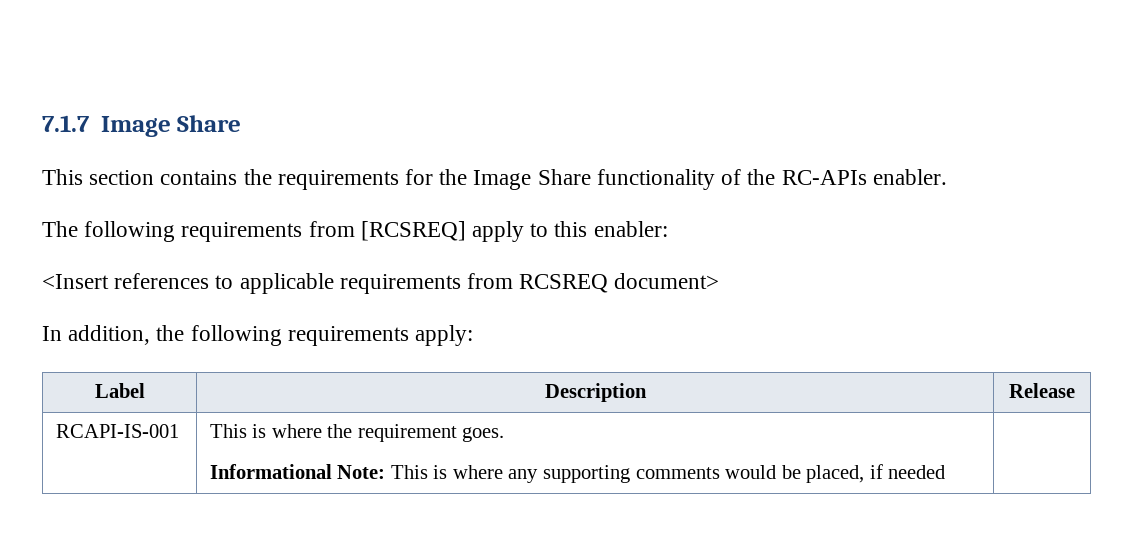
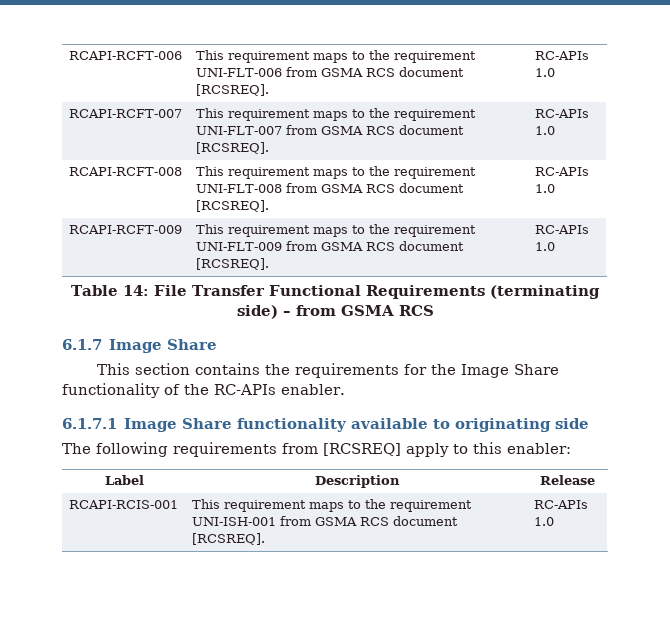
- 7.1.7 Image Share
+ RCAPI-RCFT-006 | This requirement maps to the requirement UNI-FLT-006 from GSMA RCS document [RCSREQ]. | RC-APIs 1.0
+ RCAPI-RCFT-007 | This requirement maps to the requirement UNI-FLT-007 from GSMA RCS document [RCSREQ]. | RC-APIs 1.0
+ RCAPI-RCFT-008 | This requirement maps to the requirement UNI-FLT-008 from GSMA RCS document [RCSREQ]. | RC-APIs 1.0
+ RCAPI-RCFT-009 | This requirement maps to the requirement UNI-FLT-009 from GSMA RCS document [RCSREQ]. | RC-APIs 1.0
+ Table 14: File Transfer Functional Requirements (terminating side) – from GSMA RCS
+ 6.1.7 Image Share
+ 6.1.7.1 Image Share functionality available to originating side
- <Insert references to applicable requirements from RCSREQ document>
- In addition, the following requirements apply:
- RCAPI-IS-001 | This is where the requirement goes.
- Informational Note: This is where any supporting comments would be placed, if needed |
+ RCAPI-RCIS-001 | This requirement maps to the requirement UNI-ISH-001 from GSMA RCS document [RCSREQ]. | RC-APIs 1.0

